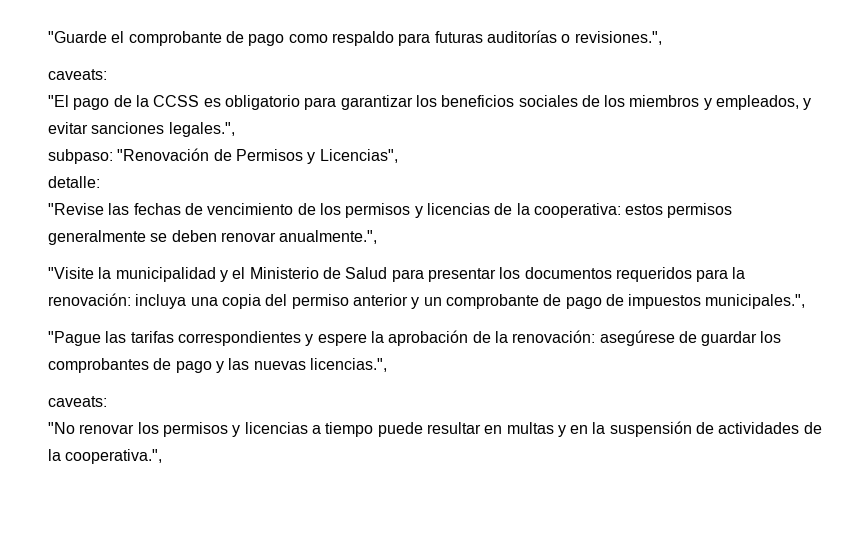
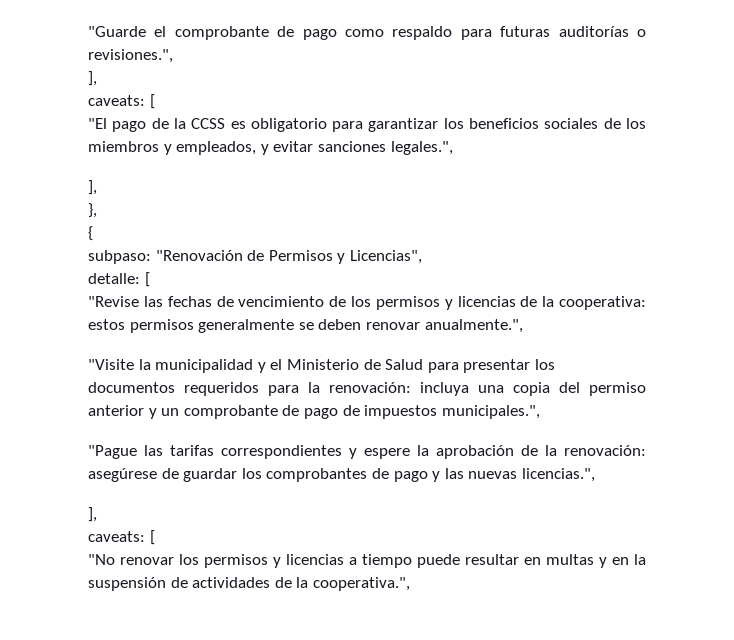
  "Guarde el comprobante de pago como respaldo para futuras auditorías o revisiones.",
- caveats:
+ ],
+ caveats: [
  "El pago de la CCSS es obligatorio para garantizar los beneficios sociales de los miembros y empleados, y evitar sanciones legales.",
+ ],
+ },
+ {
- detalle:
+ detalle: [
  "Pague las tarifas correspondientes y espere la aprobación de la renovación: asegúrese de guardar los comprobantes de pago y las nuevas licencias.",
- caveats:
+ ],
+ caveats: [

